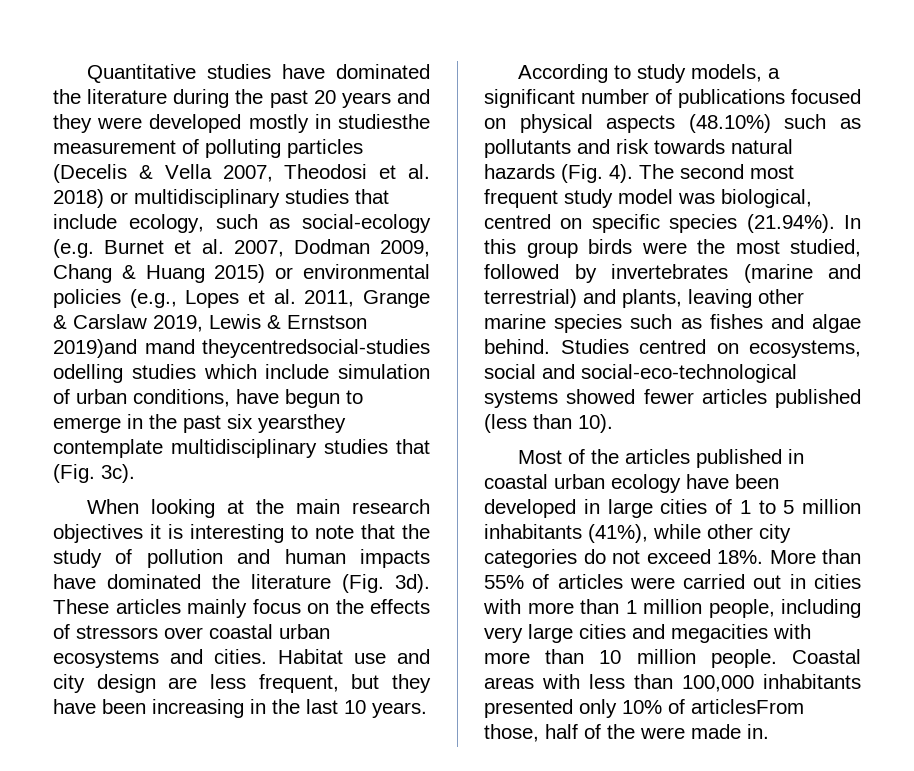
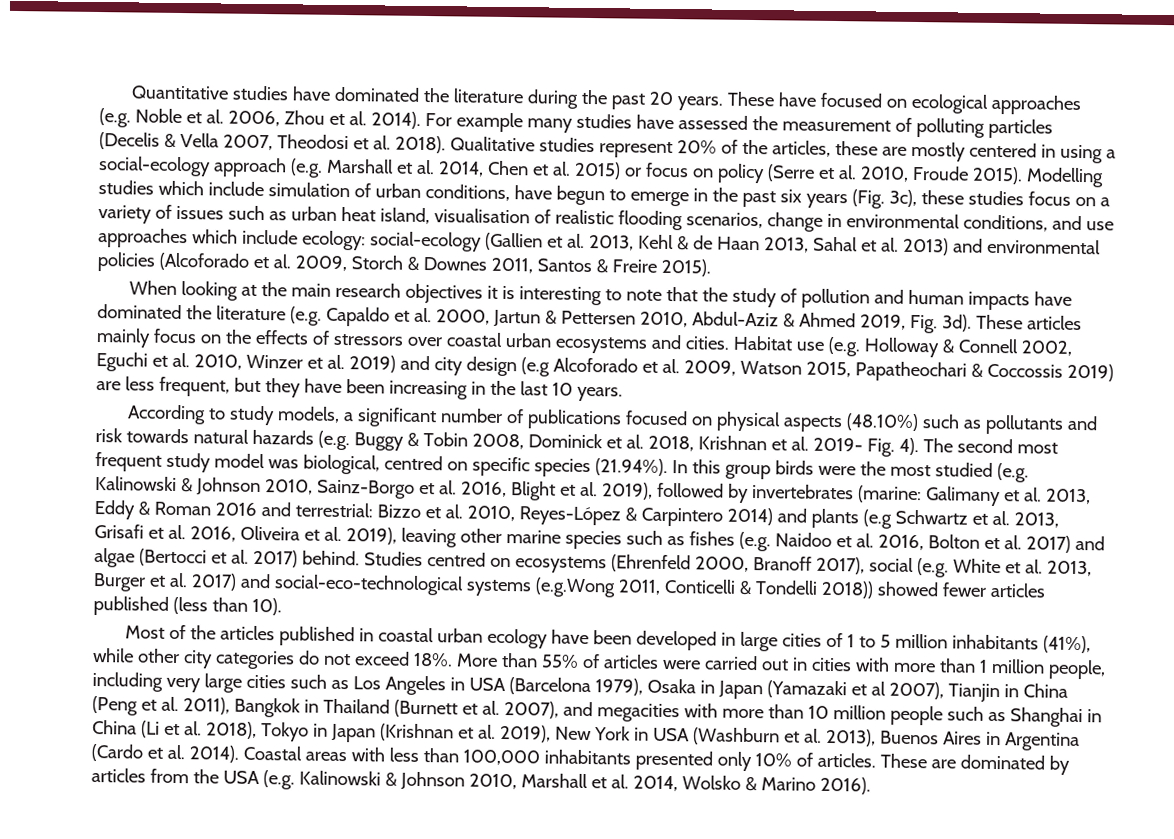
- Quantitative studies have dominated the literature during the past 20 years and they were developed mostly in studiesthe measurement of polluting particles (Decelis & Vella 2007, Theodosi et al. 2018) or multidisciplinary studies that include ecology, such as social-ecology (e.g. Burnet et al. 2007, Dodman 2009, Chang & Huang 2015) or environmental policies (e.g., Lopes et al. 2011, Grange & Carslaw 2019, Lewis & Ernstson 2019)and mand theycentredsocial-studies odelling studies which include simulation of urban conditions, have begun to emerge in the past six yearsthey contemplate multidisciplinary studies that (Fig. 3c).
+ Quantitative studies have dominated the literature during the past 20 years. These have focused on ecological approaches (e.g. Noble et al. 2006, Zhou et al. 2014). For example many studies have assessed the measurement of polluting particles (Decelis & Vella 2007, Theodosi et al. 2018). Qualitative studies represent 20% of the articles, these are mostly centered in using a social-ecology approach (e.g. Marshall et al. 2014, Chen et al. 2015) or focus on policy (Serre et al. 2010, Froude 2015). Modelling studies which include simulation of urban conditions, have begun to emerge in the past six years (Fig. 3c), these studies focus on a variety of issues such as urban heat island, visualisation of realistic flooding scenarios, change in environmental conditions, and use approaches which include ecology: social-ecology (Gallien et al. 2013, Kehl & de Haan 2013, Sahal et al. 2013) and environmental policies (Alcoforado et al. 2009, Storch & Downes 2011, Santos & Freire 2015).
- When looking at the main research objectives it is interesting to note that the study of pollution and human impacts have dominated the literature (Fig. 3d).
+ When looking at the main research objectives it is interesting to note that the study of pollution and human impacts have dominated the literature (e.g. Capaldo et al. 2000, Jartun & Pettersen 2010, Abdul-Aziz & Ahmed 2019, Fig. 3d).
- Habitat use and city design are less frequent, but they have been increasing in the last 10 years.
+ Habitat use (e.g. Holloway & Connell 2002, Eguchi et al. 2010, Winzer et al. 2019) and city design (e.g Alcoforado et al. 2009, Watson 2015, Papatheochari & Coccossis 2019) are less frequent, but they have been increasing in the last 10 years.
- According to study models, a significant number of publications focused on physical aspects (48.10%) such as pollutants and risk towards natural hazards (Fig. 4).
+ According to study models, a significant number of publications focused on physical aspects (48.10%) such as pollutants and risk towards natural hazards (e.g. Buggy & Tobin 2008, Dominick et al. 2018, Krishnan et al. 2019- Fig. 4).
- The second most frequent study model was biological, centred on specific species (21.94%). In this group birds were the most studied, followed by invertebrates (marine and terrestrial) and plants, leaving other marine species such as fishes and algae behind. Studies centred on ecosystems, social and social-eco-technological systems showed fewer articles published (less than 10).
+ The second most frequent study model was biological, centred on specific species (21.94%). In this group birds were the most studied (e.g. Kalinowski & Johnson 2010, Sainz-Borgo et al. 2016, Blight et al. 2019), followed by invertebrates (marine: Galimany et al. 2013, Eddy & Roman 2016 and terrestrial: Bizzo et al. 2010, Reyes-López & Carpintero 2014) and plants (e.g Schwartz et al. 2013, Grisafi et al. 2016, Oliveira et al. 2019), leaving other marine species such as fishes (e.g. Naidoo et al. 2016, Bolton et al. 2017) and algae (Bertocci et al. 2017) behind. Studies centred on ecosystems (Ehrenfeld 2000, Branoff 2017), social (e.g. White et al. 2013, Burger et al. 2017) and social-eco-technological systems (e.g.Wong 2011, Conticelli & Tondelli 2018)) showed fewer articles published (less than 10).
- More than 55% of articles were carried out in cities with more than 1 million people, including very large cities and megacities with more than 10 million people.
+ More than 55% of articles were carried out in cities with more than 1 million people, including very large cities such as Los Angeles in USA (Barcelona 1979), Osaka in Japan (Yamazaki et al 2007), Tianjin in China (Peng et al. 2011), Bangkok in Thailand (Burnett et al. 2007), and megacities with more than 10 million people such as Shanghai in China (Li et al. 2018), Tokyo in Japan (Krishnan et al. 2019), New York in USA (Washburn et al. 2013), Buenos Aires in Argentina (Cardo et al. 2014).
- Coastal areas with less than 100,000 inhabitants presented only 10% of articlesFrom those, half of the were made in.
+ Coastal areas with less than 100,000 inhabitants presented only 10% of articles. These are dominated by articles from the USA (e.g. Kalinowski & Johnson 2010, Marshall et al. 2014, Wolsko & Marino 2016).

